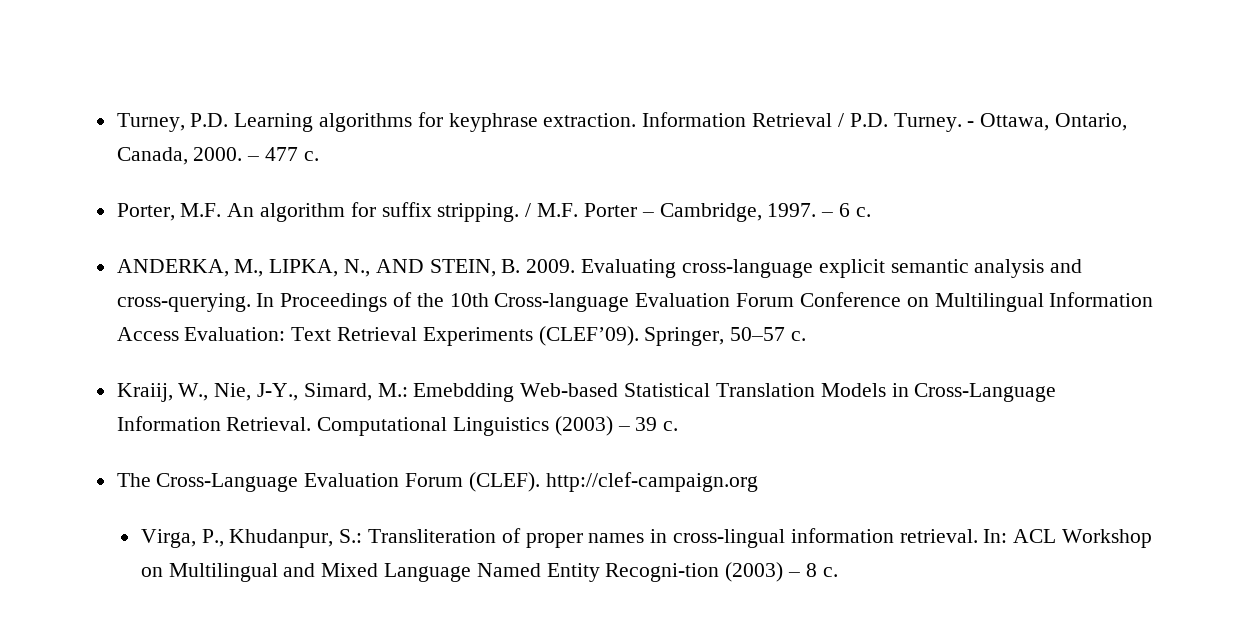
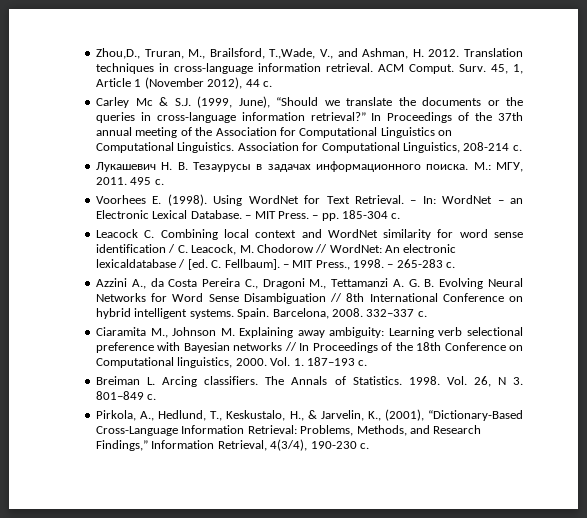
- Turney, P.D. Learning algorithms for keyphrase extraction. Information Retrieval / P.D. Turney. - Ottawa, Ontario, Canada, 2000. – 477 с.
- Porter, M.F. An algorithm for suffix stripping. / M.F. Porter – Cambridge, 1997. – 6 с.
- ANDERKA, M., LIPKA, N., AND STEIN, B. 2009. Evaluating cross-language explicit semantic analysis and cross-querying. In Proceedings of the 10th Cross-language Evaluation Forum Conference on Multilingual Information Access Evaluation: Text Retrieval Experiments (CLEF’09). Springer, 50–57 с.
- Kraiij, W., Nie, J-Y., Simard, M.: Emebdding Web-based Statistical Translation Models in Cross-Language Information Retrieval. Computational Linguistics (2003) – 39 с.
- The Cross-Language Evaluation Forum (CLEF). http://clef-campaign.org
- Virga, P., Khudanpur, S.: Transliteration of proper names in cross-lingual information retrieval. In: ACL Workshop on Multilingual and Mixed Language Named Entity Recogni-tion (2003) – 8 с.
+ Zhou,D., Truran, M., Brailsford, T.,Wade, V., and Ashman, H. 2012. Translation techniques in cross-language information retrieval. ACM Comput. Surv. 45, 1, Article 1 (November 2012), 44 с.
+ Carley Mc & S.J. (1999, June), “Should we translate the documents or the queries in cross-language information retrieval?” In Proceedings of the 37th annual meeting of the Association for Computational Linguistics on Computational Linguistics. Association for Computational Linguistics, 208-214 c.
+ Лукашевич Н. В. Тезаурусы в задачах информационного поиска. М.: МГУ, 2011. 495 с.
+ Voorhees E. (1998). Using WordNet for Text Retrieval. – In: WordNet – an Electronic Lexical Database. – MIT Press. – pp. 185-304 с.
+ Leacock C. Combining local context and WordNet similarity for word sense identification / C. Leacock, M. Chodorow // WordNet: An electronic lexicaldatabase / [ed. C. Fellbaum]. – MIT Press., 1998. – 265-283 с.
+ Azzini A., da Costa Pereira C., Dragoni M., Tettamanzi A. G. B. Evolving Neural Networks for Word Sense Disambiguation // 8th International Conference on hybrid intelligent systems. Spain. Barcelona, 2008. 332–337 с.
+ Ciaramita M., Johnson M. Explaining away ambiguity: Learning verb selectional preference with Bayesian networks // In Proceedings of the 18th Conference on Computational linguistics, 2000. Vol. 1. 187–193 с.
+ Breiman L. Arcing classifiers. The Annals of Statistics. 1998. Vol. 26, N 3. 801–849 с.
+ Pirkola, A., Hedlund, T., Keskustalo, H., & Jarvelin, K., (2001), “Dictionary-Based Cross-Language Information Retrieval: Problems, Methods, and Research Findings,” Information Retrieval, 4(3/4), 190-230 с.

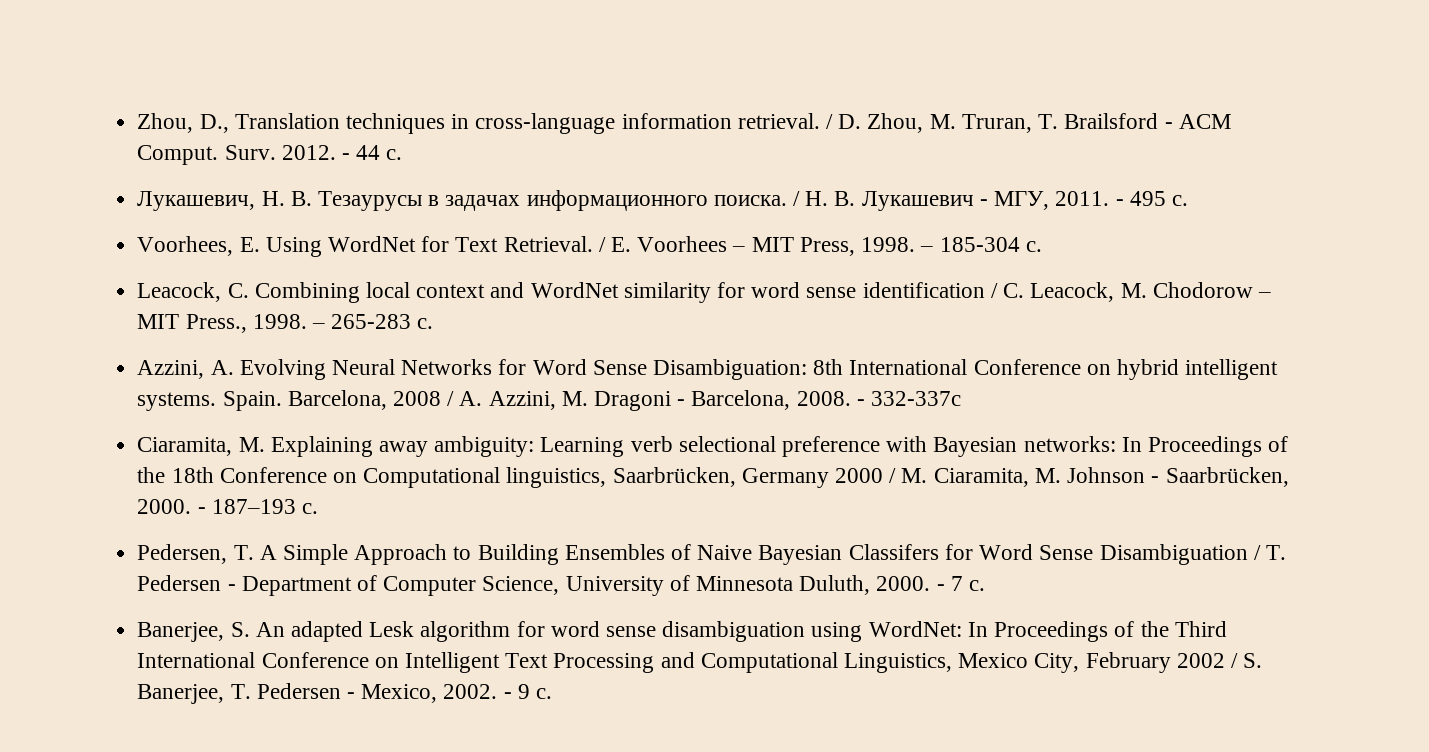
- Zhou,D., Truran, M., Brailsford, T.,Wade, V., and Ashman, H. 2012. Translation techniques in cross-language information retrieval.
+ Zhou, D., Translation techniques in cross-language information retrieval.
- ACM Comput. Surv. 45, 1, Article 1 (November 2012), 44 с.
- Carley Mc & S.J. (1999, June), “Should we translate the documents or the queries in cross-language information retrieval?” In Proceedings of the 37th annual meeting of the Association for Computational Linguistics on Computational Linguistics. Association for Computational Linguistics, 208-214 c.
- Лукашевич Н. В. Тезаурусы в задачах информационного поиска.
+ / D. Zhou, M. Truran, T. Brailsford - ACM Comput. Surv. 2012. - 44 с.
+ Лукашевич, Н. В. Тезаурусы в задачах информационного поиска.
- М.: МГУ, 2011.
+ / Н. В. Лукашевич - МГУ, 2011.
- 495 с.
+ - 495 с.
- Voorhees E. (1998). Using WordNet for Text Retrieval.
+ Voorhees, E. Using WordNet for Text Retrieval.
- – In: WordNet – an Electronic Lexical Database. – MIT Press. – pp. 185-304 с.
+ / E. Voorhees – MIT Press, 1998. – 185-304 с.
- Leacock C. Combining local context and WordNet similarity for word sense identification / C. Leacock, M. Chodorow // WordNet: An electronic lexicaldatabase / [ed. C. Fellbaum]. – MIT Press., 1998.
+ Leacock, C. Combining local context and WordNet similarity for word sense identification / C. Leacock, M. Chodorow – MIT Press., 1998.
- Azzini A., da Costa Pereira C., Dragoni M., Tettamanzi A. G. B. Evolving Neural Networks for Word Sense Disambiguation // 8th International Conference on hybrid intelligent systems.
+ Azzini, A. Evolving Neural Networks for Word Sense Disambiguation: 8th International Conference on hybrid intelligent systems.
- Barcelona, 2008. 332–337 с.
- Ciaramita M., Johnson M. Explaining away ambiguity: Learning verb selectional preference with Bayesian networks // In Proceedings of the 18th Conference on Computational linguistics, 2000. Vol. 1. 187–193 с.
- Breiman L. Arcing classifiers. The Annals of Statistics. 1998. Vol. 26, N 3. 801–849 с.
- Pirkola, A., Hedlund, T., Keskustalo, H., & Jarvelin, K., (2001), “Dictionary-Based Cross-Language Information Retrieval: Problems, Methods, and Research Findings,” Information Retrieval, 4(3/4), 190-230 с.
+ Barcelona, 2008 / A. Azzini, M. Dragoni - Barcelona, 2008. - 332-337c
+ Ciaramita, M. Explaining away ambiguity: Learning verb selectional preference with Bayesian networks: In Proceedings of the 18th Conference on Computational linguistics, Saarbrücken, Germany 2000 / M. Ciaramita, M. Johnson - Saarbrücken, 2000. - 187–193 с.
+ Pedersen, T. A Simple Approach to Building Ensembles of Naive Bayesian Classifers for Word Sense Disambiguation / T. Pedersen - Department of Computer Science, University of Minnesota Duluth, 2000. - 7 с.
+ Banerjee, S. An adapted Lesk algorithm for word sense disambiguation using WordNet: In Proceedings of the Third International Conference on Intelligent Text Processing and Computational Linguistics, Mexico City, February 2002 / S. Banerjee, T. Pedersen - Mexico, 2002. - 9 с.

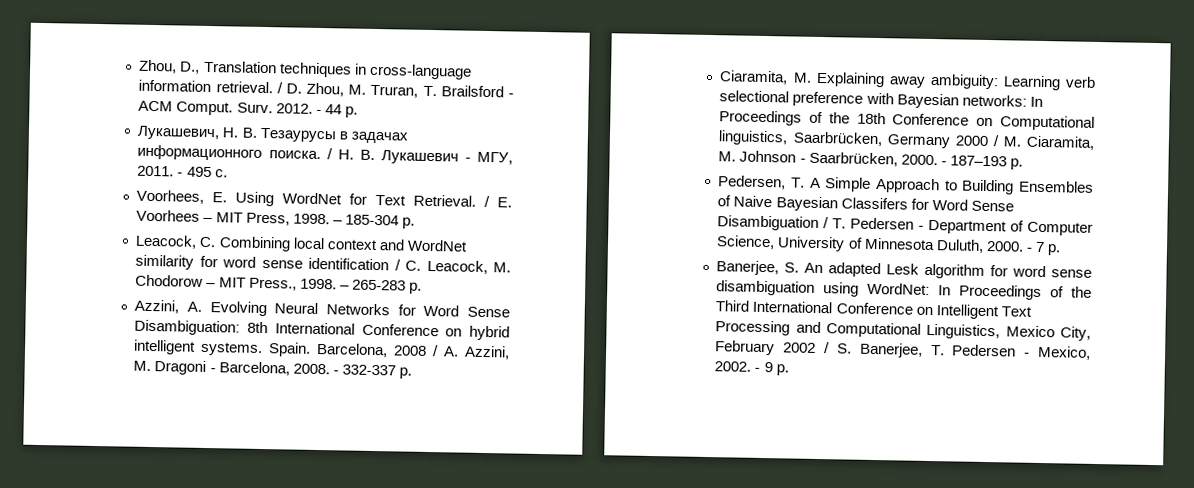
- - 44 с.
+ - 44 p.
- – 185-304 с.
+ – 185-304 p.
- – 265-283 с.
+ – 265-283 p.
- - 332-337c
+ - 332-337 p.
- - 187–193 с.
+ - 187–193 p.
- - 7 с.
+ - 7 p.
- - 9 с.
+ - 9 p.

